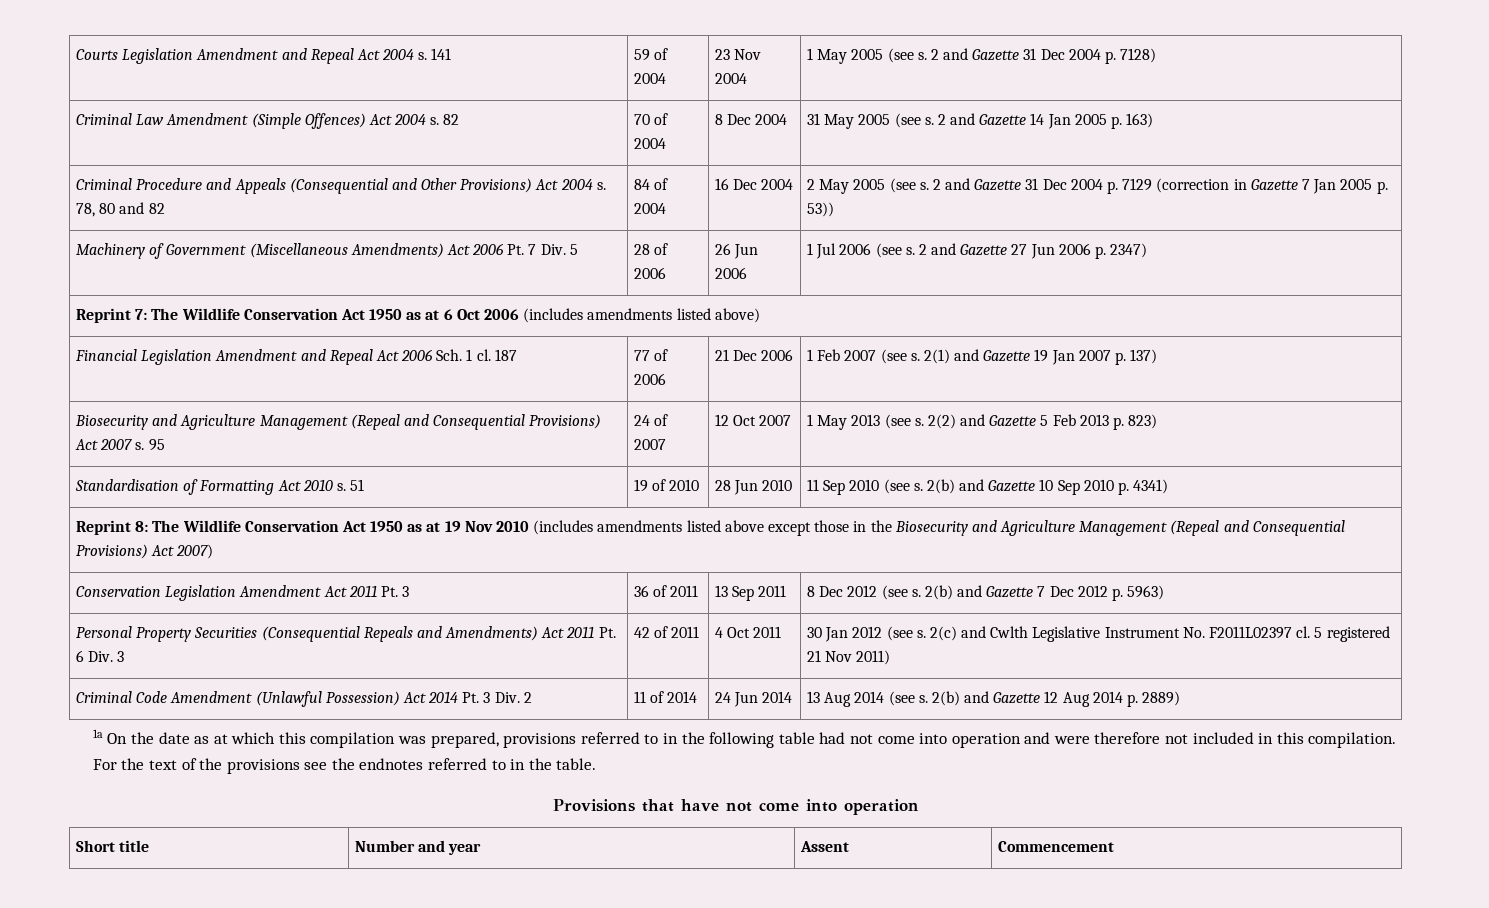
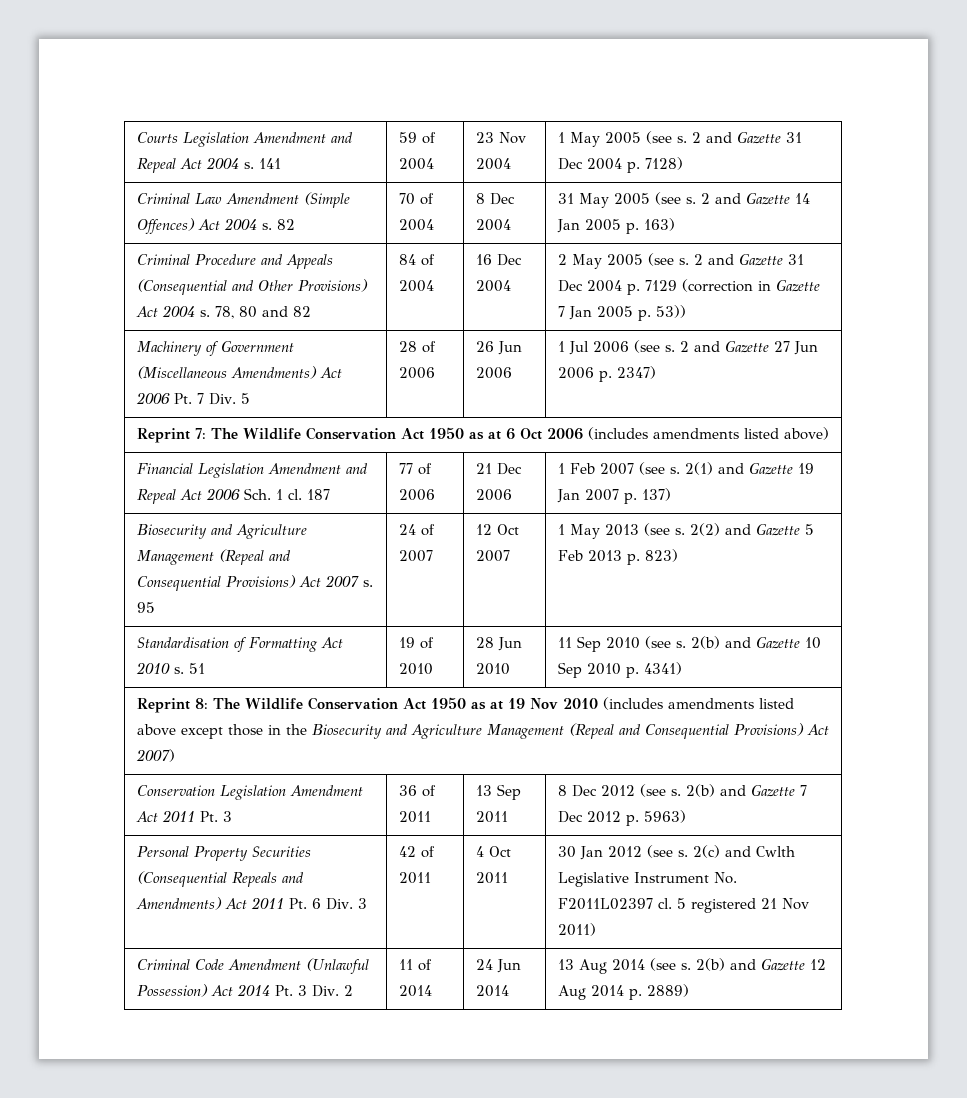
- 1a On the date as at which this compilation was prepared, provisions referred to in the following table had not come into operation and were therefore not included in this compilation. For the text of the provisions see the endnotes referred to in the table.
- Provisions that have not come into operation
- Short title | Number and year | Assent | Commencement

